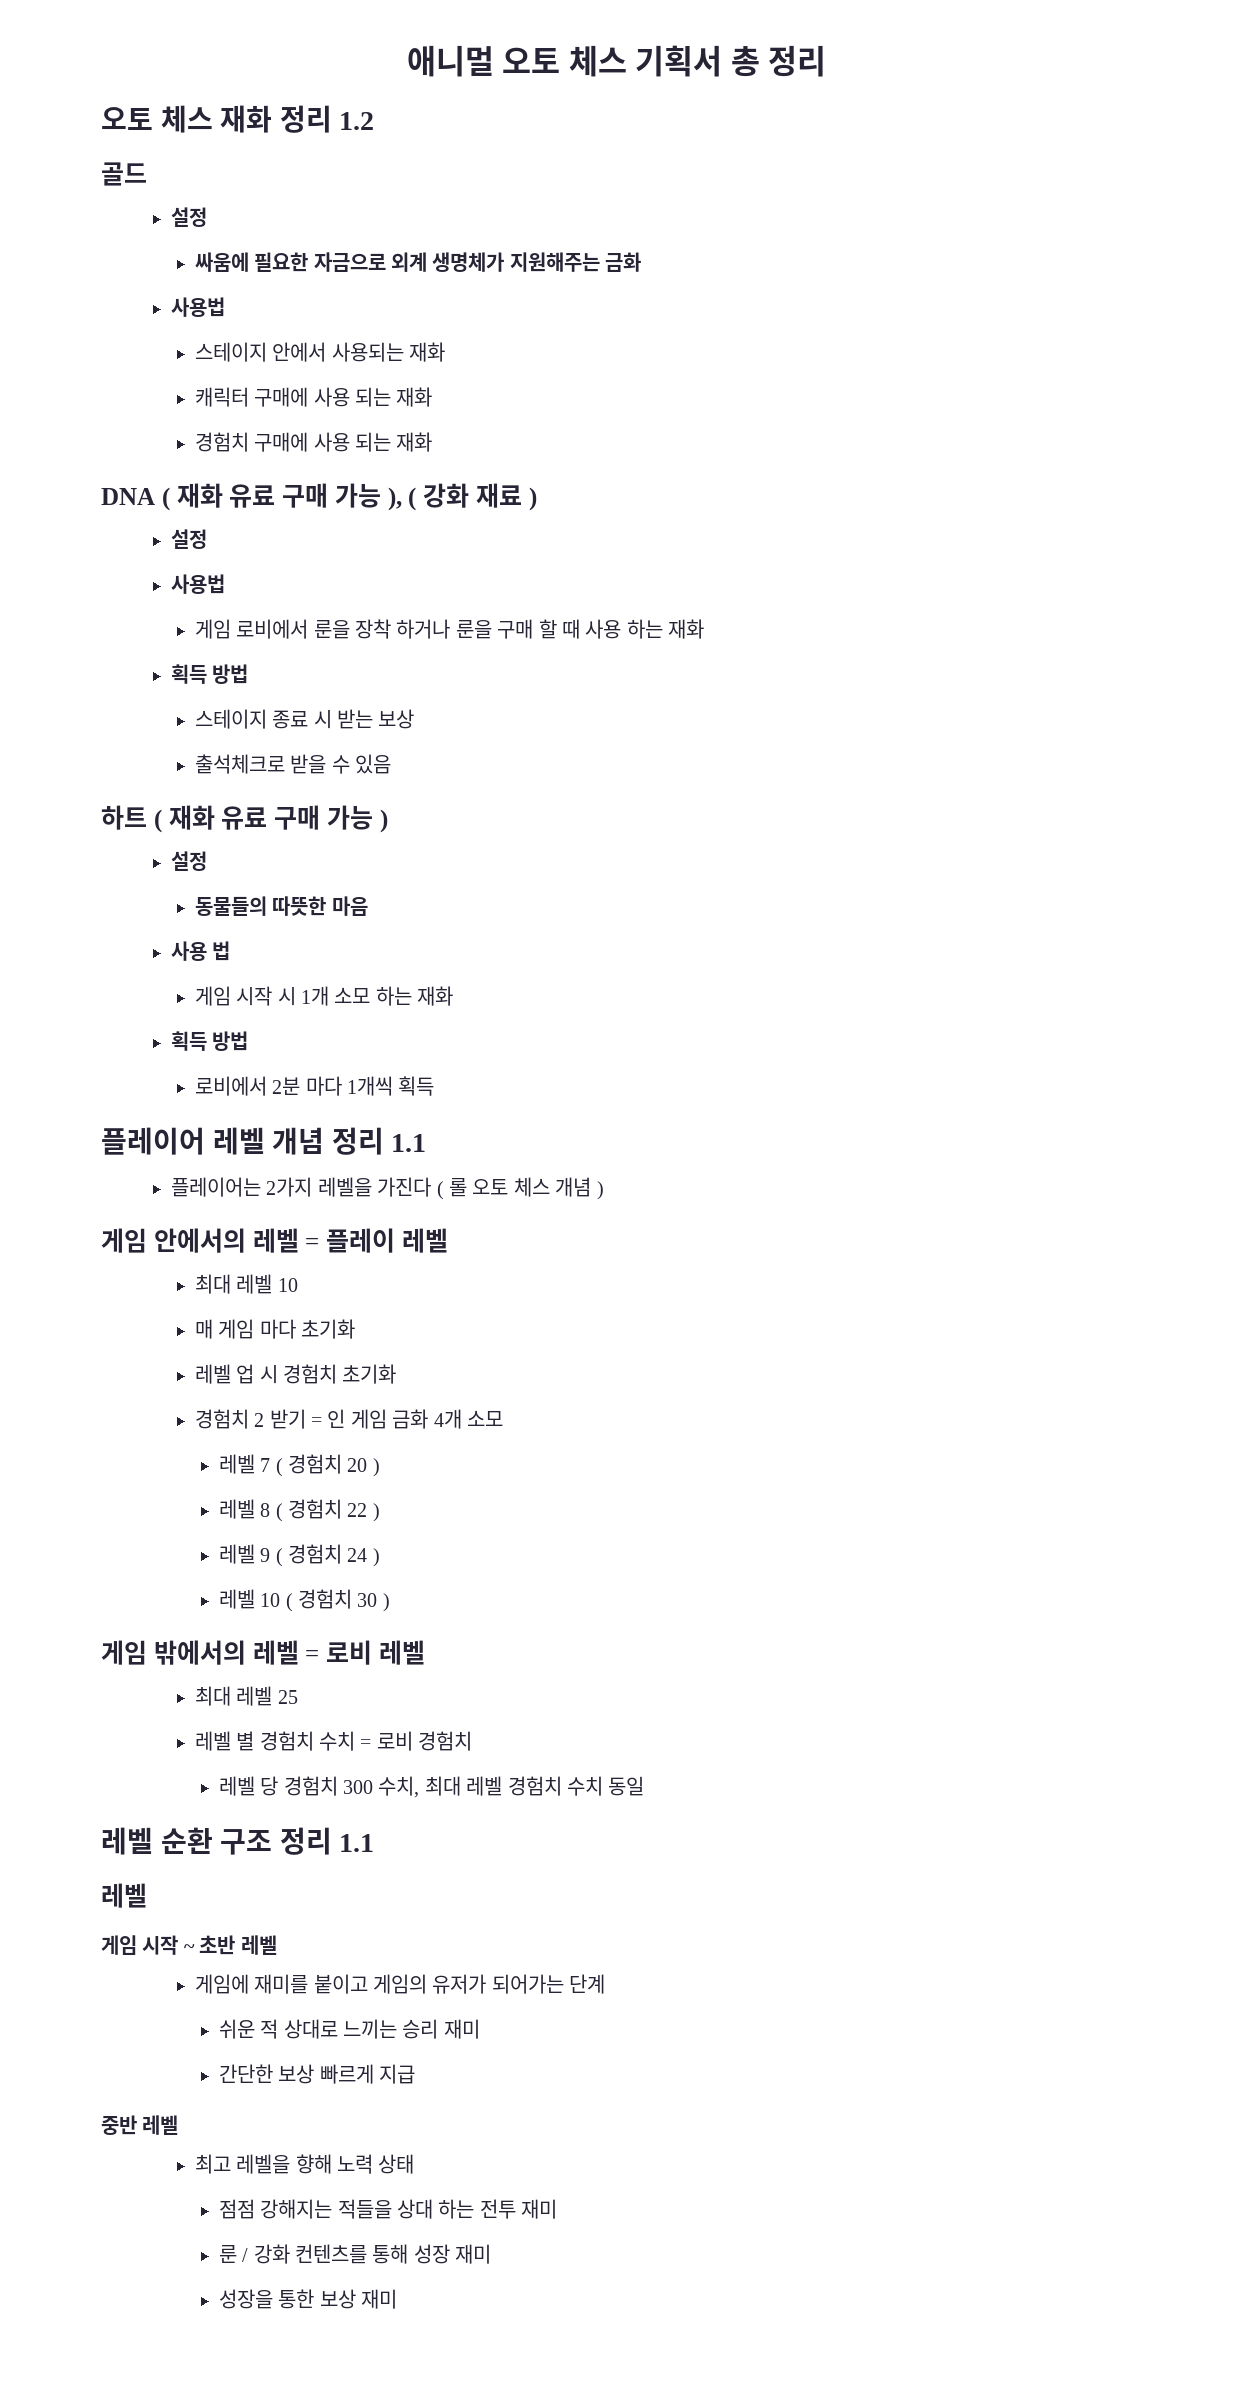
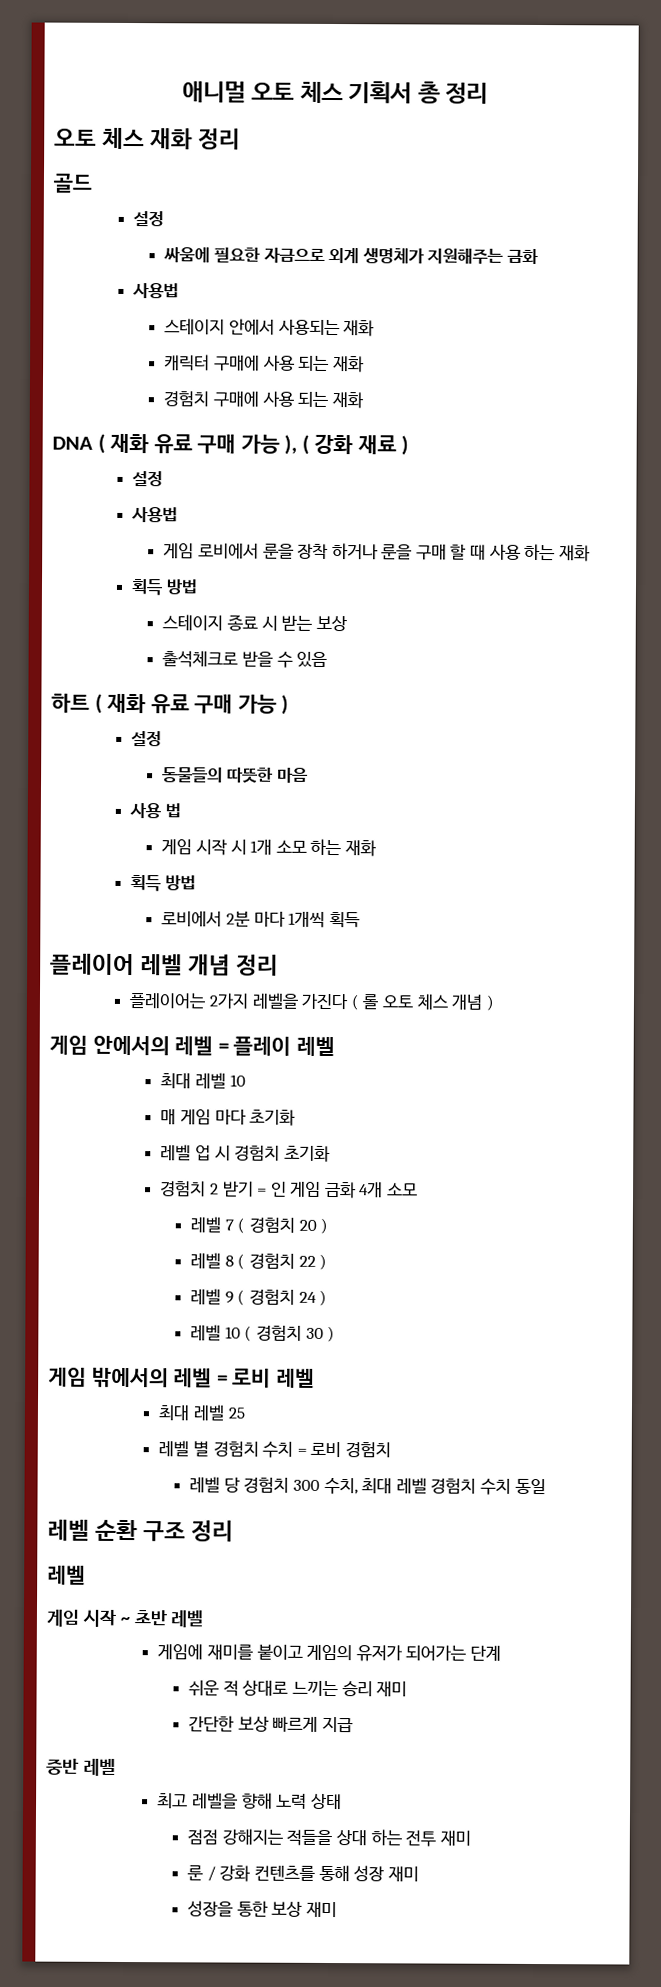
- 오토 체스 재화 정리 1.2
+ 오토 체스 재화 정리
- 플레이어 레벨 개념 정리 1.1
+ 플레이어 레벨 개념 정리
- 레벨 순환 구조 정리 1.1
+ 레벨 순환 구조 정리

